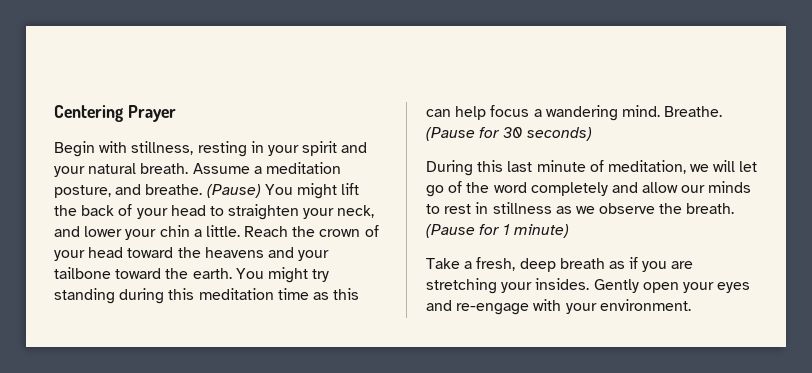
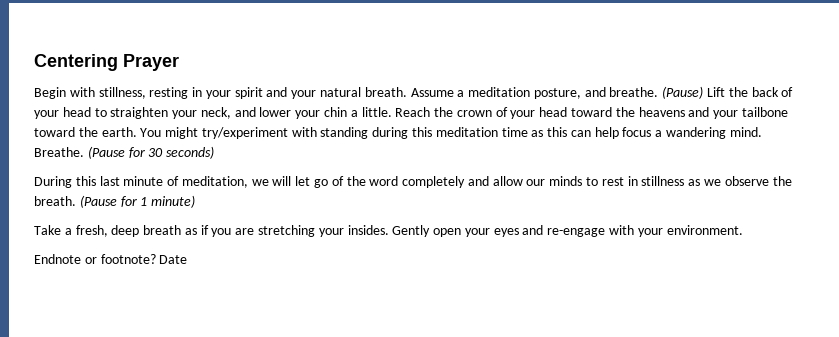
- (Pause) You might lift the back of your head to straighten your neck, and lower your chin a little.
+ (Pause) Lift the back of your head to straighten your neck, and lower your chin a little.
- You might try standing during this meditation time as this can help focus a wandering mind.
+ You might try/experiment with standing during this meditation time as this can help focus a wandering mind.
+ Endnote or footnote? Date

